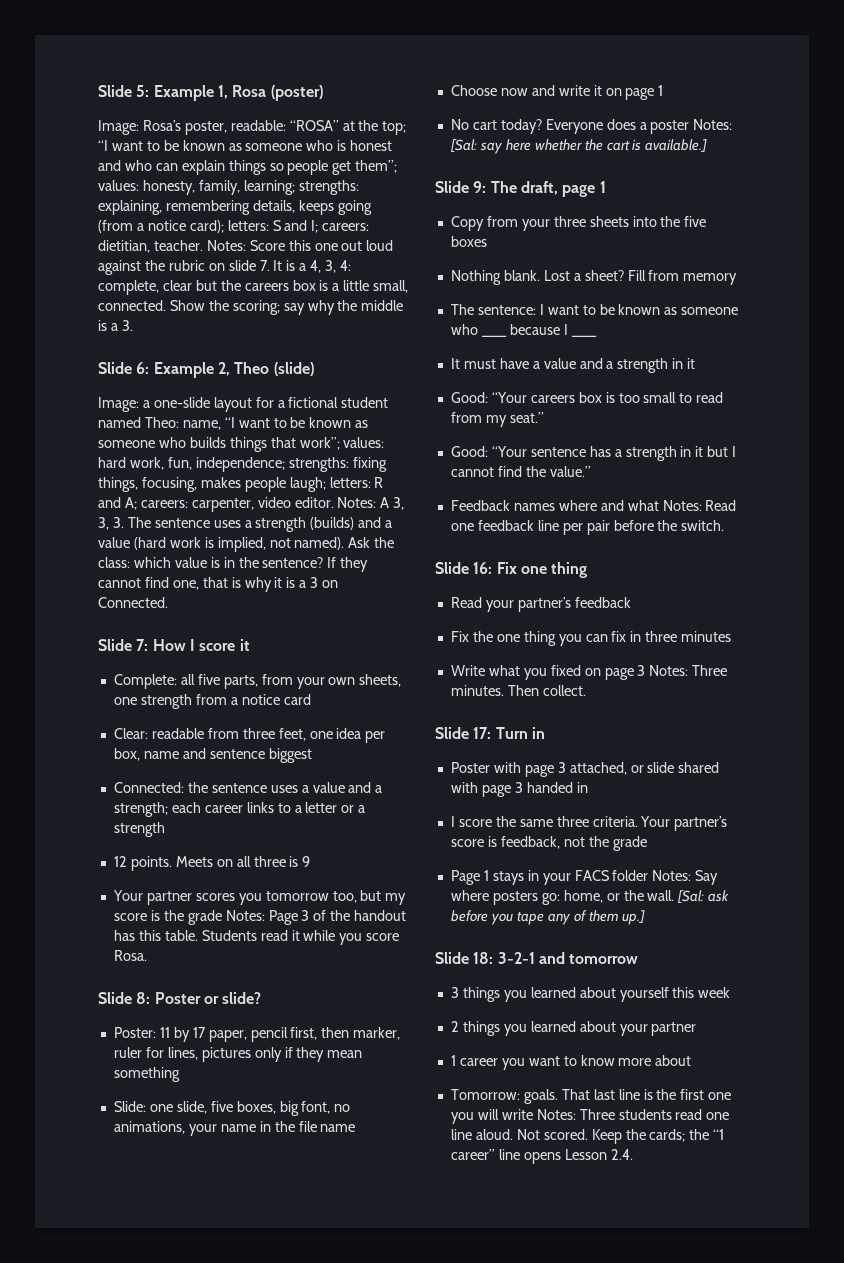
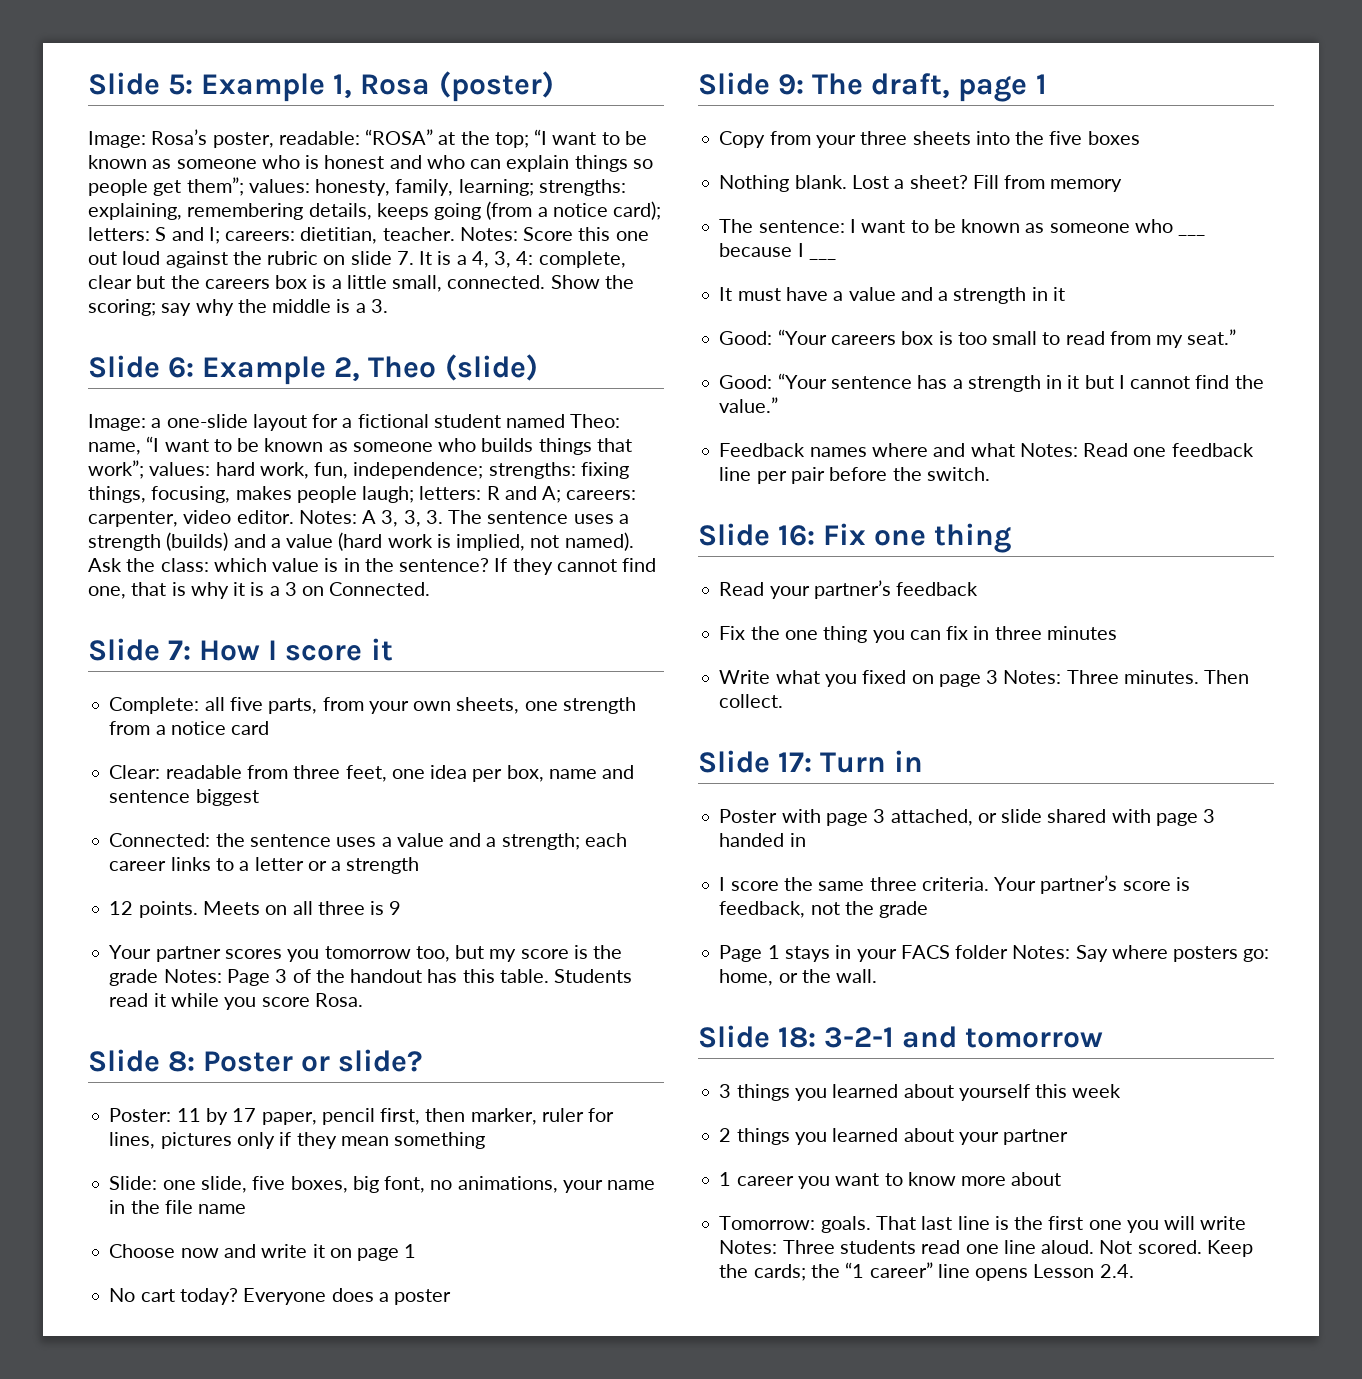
- Everyone does a poster Notes: [Sal: say here whether the cart is available.]
+ Everyone does a poster
- [Sal: ask before you tape any of them up.]

